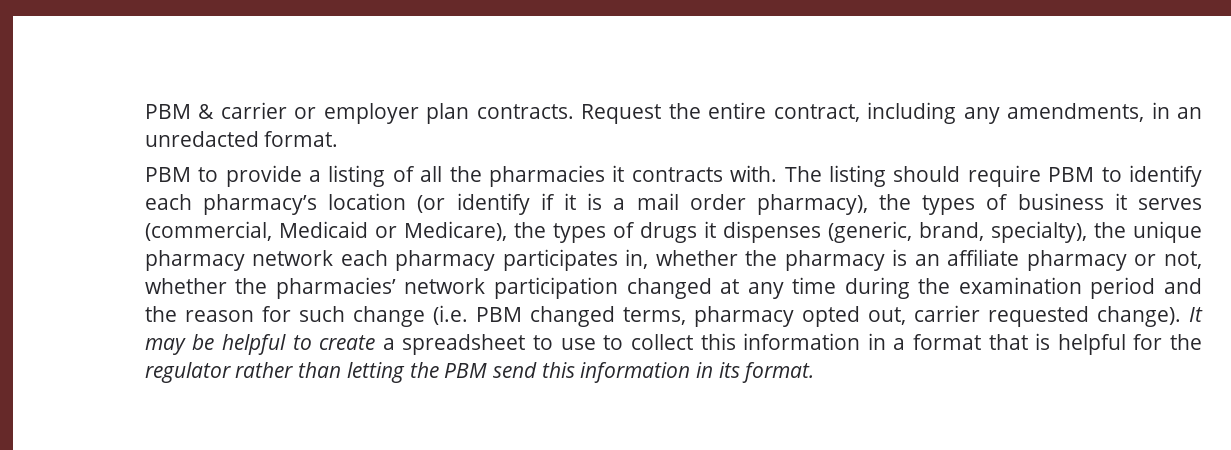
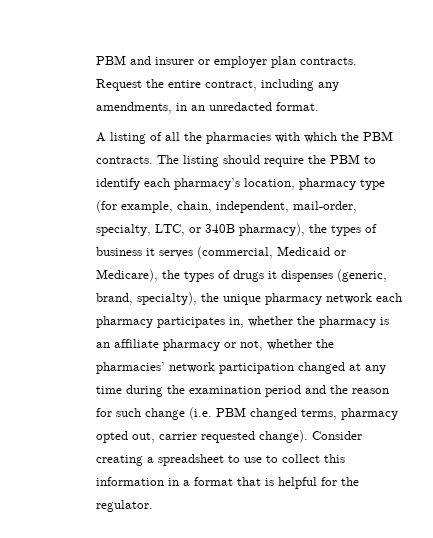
- PBM & carrier or employer plan contracts.
+ PBM and insurer or employer plan contracts.
- PBM to provide a listing of all the pharmacies it contracts with.
+ A listing of all the pharmacies with which the PBM contracts.
- The listing should require PBM to identify each pharmacy’s location (or identify if it is a mail order pharmacy), the types of business it serves (commercial, Medicaid or Medicare), the types of drugs it dispenses (generic, brand, specialty), the unique pharmacy network each pharmacy participates in, whether the pharmacy is an affiliate pharmacy or not, whether the pharmacies’ network participation changed at any time during the examination period and the reason for such change (i.e. PBM changed terms, pharmacy opted out, carrier requested change).
+ The listing should require the PBM to identify each pharmacy’s location, pharmacy type (for example, chain, independent, mail-order, specialty, LTC, or 340B pharmacy), the types of business it serves (commercial, Medicaid or Medicare), the types of drugs it dispenses (generic, brand, specialty), the unique pharmacy network each pharmacy participates in, whether the pharmacy is an affiliate pharmacy or not, whether the pharmacies’ network participation changed at any time during the examination period and the reason for such change (i.e. PBM changed terms, pharmacy opted out, carrier requested change).
- It may be helpful to create a spreadsheet to use to collect this information in a format that is helpful for the regulator rather than letting the PBM send this information in its format.
+ Consider creating a spreadsheet to use to collect this information in a format that is helpful for the regulator.

